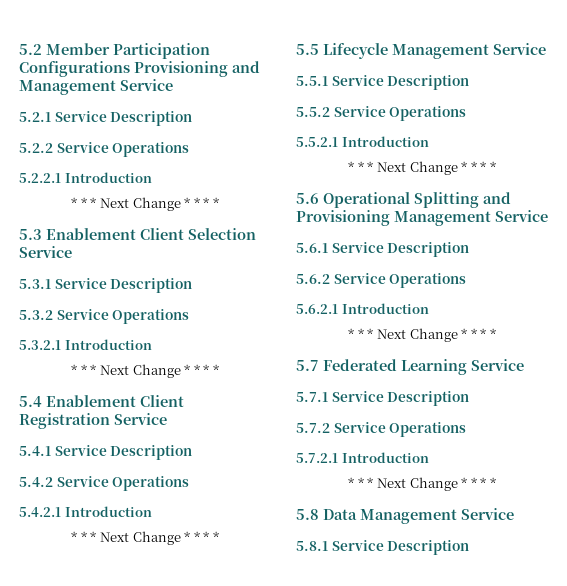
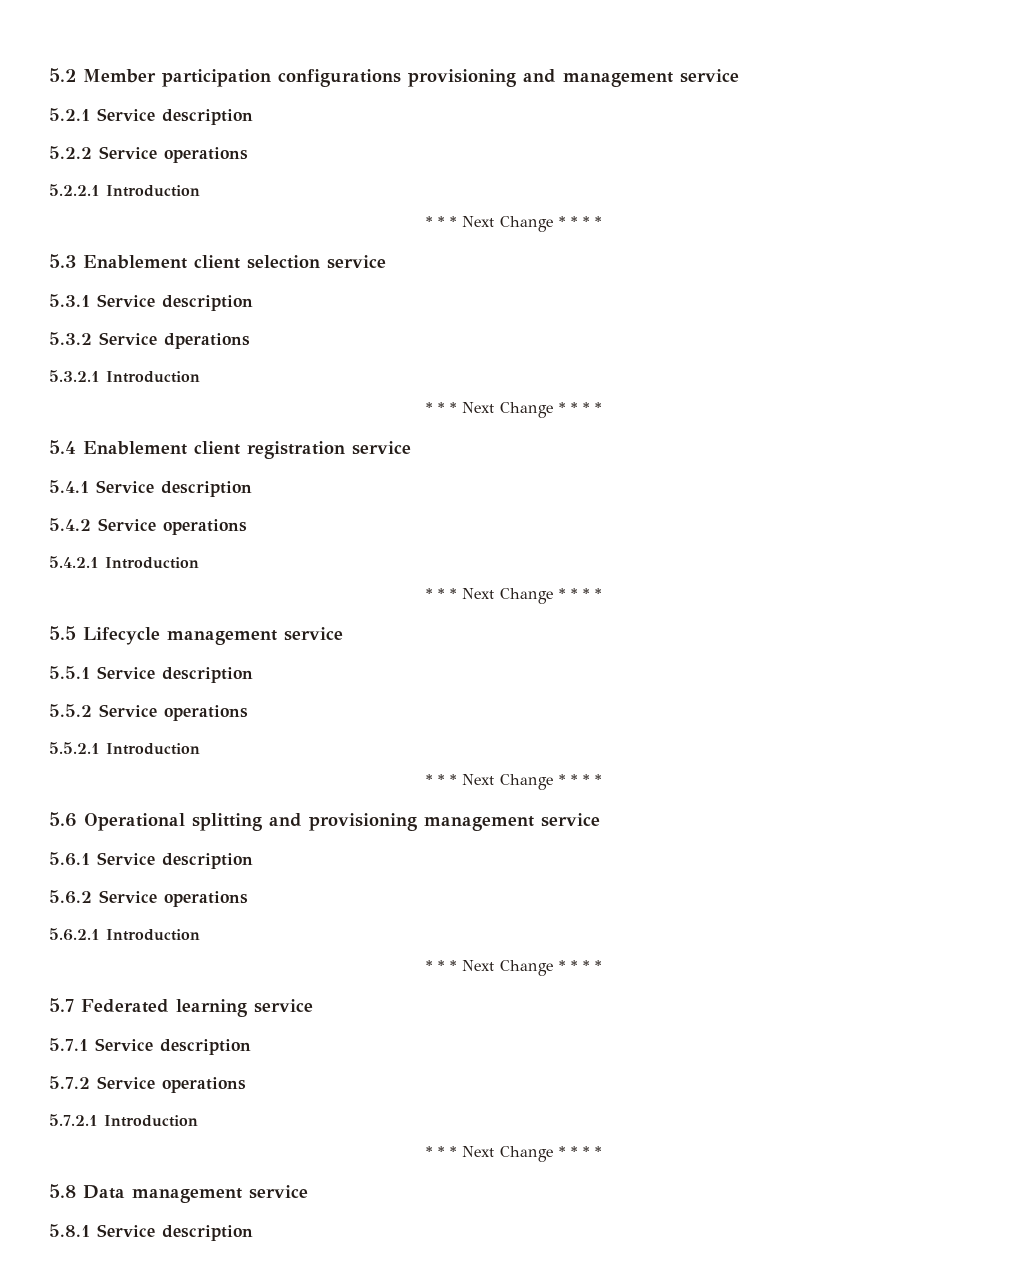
- 5.2 Member Participation Configurations Provisioning and Management Service
+ 5.2 Member participation configurations provisioning and management service
- 5.2.1 Service Description
+ 5.2.1 Service description
- 5.2.2 Service Operations
+ 5.2.2 Service operations
- 5.3 Enablement Client Selection Service
+ 5.3 Enablement client selection service
- 5.3.1 Service Description
+ 5.3.1 Service description
- 5.3.2 Service Operations
+ 5.3.2 Service dperations
- 5.4 Enablement Client Registration Service
+ 5.4 Enablement client registration service
- 5.4.1 Service Description
+ 5.4.1 Service description
- 5.4.2 Service Operations
+ 5.4.2 Service operations
- 5.5 Lifecycle Management Service
+ 5.5 Lifecycle management service
- 5.5.1 Service Description
+ 5.5.1 Service description
- 5.5.2 Service Operations
+ 5.5.2 Service operations
- 5.6 Operational Splitting and Provisioning Management Service
+ 5.6 Operational splitting and provisioning management service
- 5.6.1 Service Description
+ 5.6.1 Service description
- 5.6.2 Service Operations
+ 5.6.2 Service operations
- 5.7 Federated Learning Service
+ 5.7 Federated learning service
- 5.7.1 Service Description
+ 5.7.1 Service description
- 5.7.2 Service Operations
+ 5.7.2 Service operations
- 5.8 Data Management Service
+ 5.8 Data management service
- 5.8.1 Service Description
+ 5.8.1 Service description

